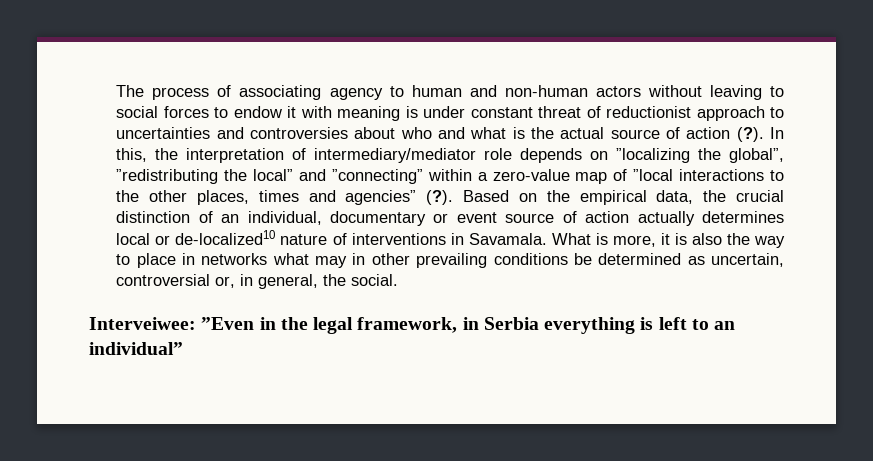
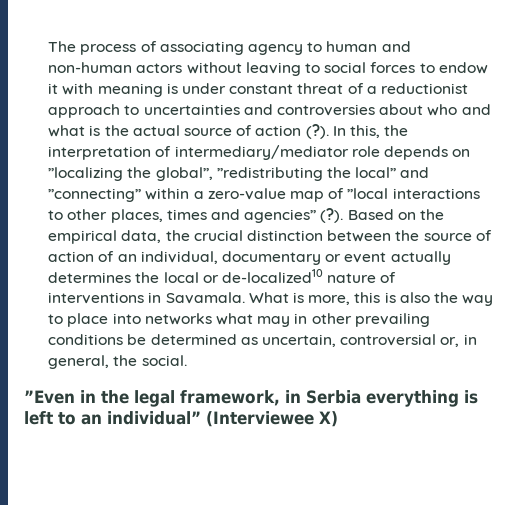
- The process of associating agency to human and non-human actors without leaving to social forces to endow it with meaning is under constant threat of reductionist approach to uncertainties and controversies about who and what is the actual source of action (?).
+ The process of associating agency to human and non-human actors without leaving to social forces to endow it with meaning is under constant threat of a reductionist approach to uncertainties and controversies about who and what is the actual source of action (?).
- In this, the interpretation of intermediary/mediator role depends on ”localizing the global”, ”redistributing the local” and ”connecting” within a zero-value map of ”local interactions to the other places, times and agencies” (?).
+ In this, the interpretation of intermediary/mediator role depends on ”localizing the global”, ”redistributing the local” and ”connecting” within a zero-value map of ”local interactions to other places, times and agencies” (?).
- Based on the empirical data, the crucial distinction of an individual, documentary or event source of action actually determines local or de-localized10 nature of interventions in Savamala.
+ Based on the empirical data, the crucial distinction between the source of action of an individual, documentary or event actually determines the local or de-localized10 nature of interventions in Savamala.
- What is more, it is also the way to place in networks what may in other prevailing conditions be determined as uncertain, controversial or, in general, the social.
+ What is more, this is also the way to place into networks what may in other prevailing conditions be determined as uncertain, controversial or, in general, the social.
- Interveiwee: ”Even in the legal framework, in Serbia everything is left to an individual”
+ ”Even in the legal framework, in Serbia everything is left to an individual” (Interviewee X)

